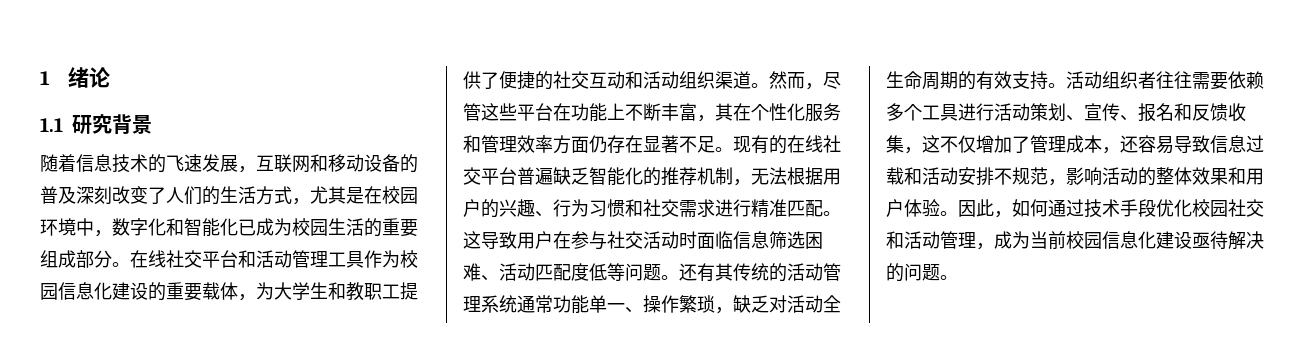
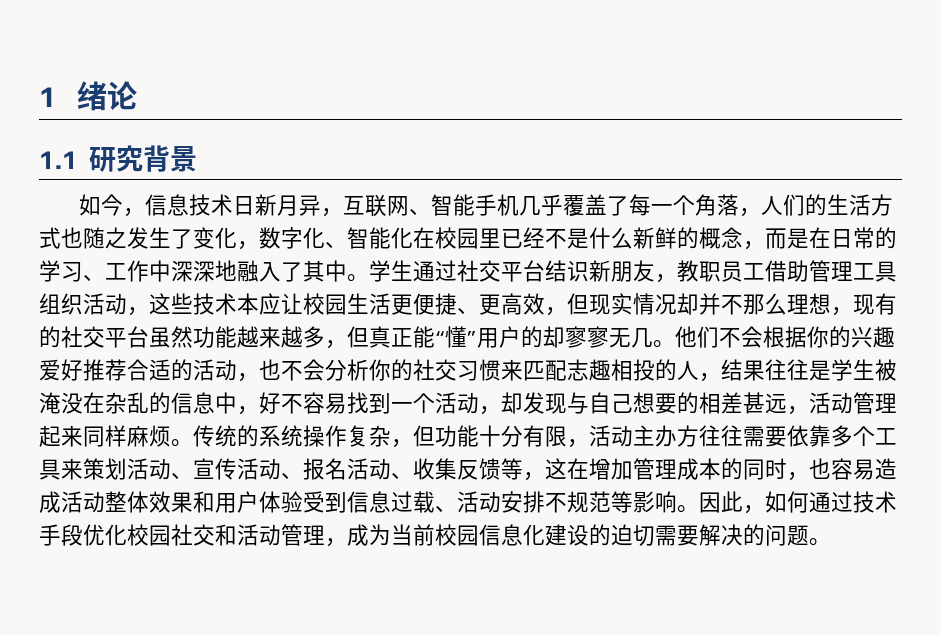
- 随着信息技术的飞速发展，互联网和移动设备的普及深刻改变了人们的生活方式，尤其是在校园环境中，数字化和智能化已成为校园生活的重要组成部分。在线社交平台和活动管理工具作为校园信息化建设的重要载体，为大学生和教职工提供了便捷的社交互动和活动组织渠道。然而，尽管这些平台在功能上不断丰富，其在个性化服务和管理效率方面仍存在显著不足。现有的在线社交平台普遍缺乏智能化的推荐机制，无法根据用户的兴趣、行为习惯和社交需求进行精准匹配。这导致用户在参与社交活动时面临信息筛选困难、活动匹配度低等问题。还有其传统的活动管理系统通常功能单一、操作繁琐，缺乏对活动全生命周期的有效支持。活动组织者往往需要依赖多个工具进行活动策划、宣传、报名和反馈收集，这不仅增加了管理成本，还容易导致信息过载和活动安排不规范，影响活动的整体效果和用户体验。
+ 如今，信息技术日新月异，互联网、智能手机几乎覆盖了每一个角落，人们的生活方式也随之发生了变化，数字化、智能化在校园里已经不是什么新鲜的概念，而是在日常的学习、工作中深深地融入了其中。学生通过社交平台结识新朋友，教职员工借助管理工具组织活动，这些技术本应让校园生活更便捷、更高效，但现实情况却并不那么理想，现有的社交平台虽然功能越来越多，但真正能“懂”用户的却寥寥无几。他们不会根据你的兴趣爱好推荐合适的活动，也不会分析你的社交习惯来匹配志趣相投的人，结果往往是学生被淹没在杂乱的信息中，好不容易找到一个活动，却发现与自己想要的相差甚远，活动管理起来同样麻烦。传统的系统操作复杂，但功能十分有限，活动主办方往往需要依靠多个工具来策划活动、宣传活动、报名活动、收集反馈等，这在增加管理成本的同时，也容易造成活动整体效果和用户体验受到信息过载、活动安排不规范等影响。
- 因此，如何通过技术手段优化校园社交和活动管理，成为当前校园信息化建设亟待解决的问题。
+ 因此，如何通过技术手段优化校园社交和活动管理，成为当前校园信息化建设的迫切需要解决的问题。

